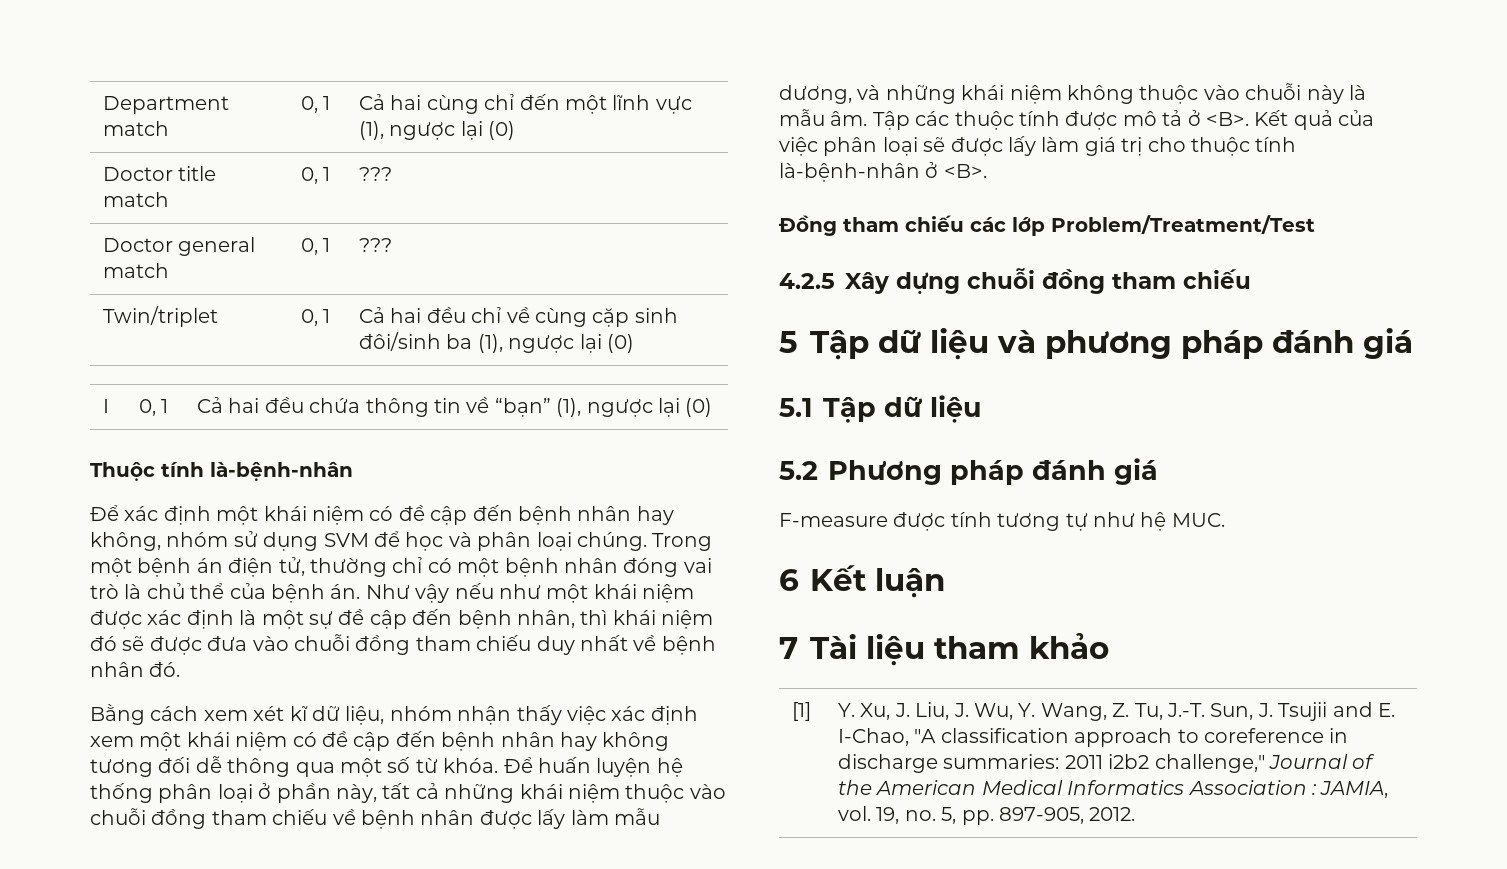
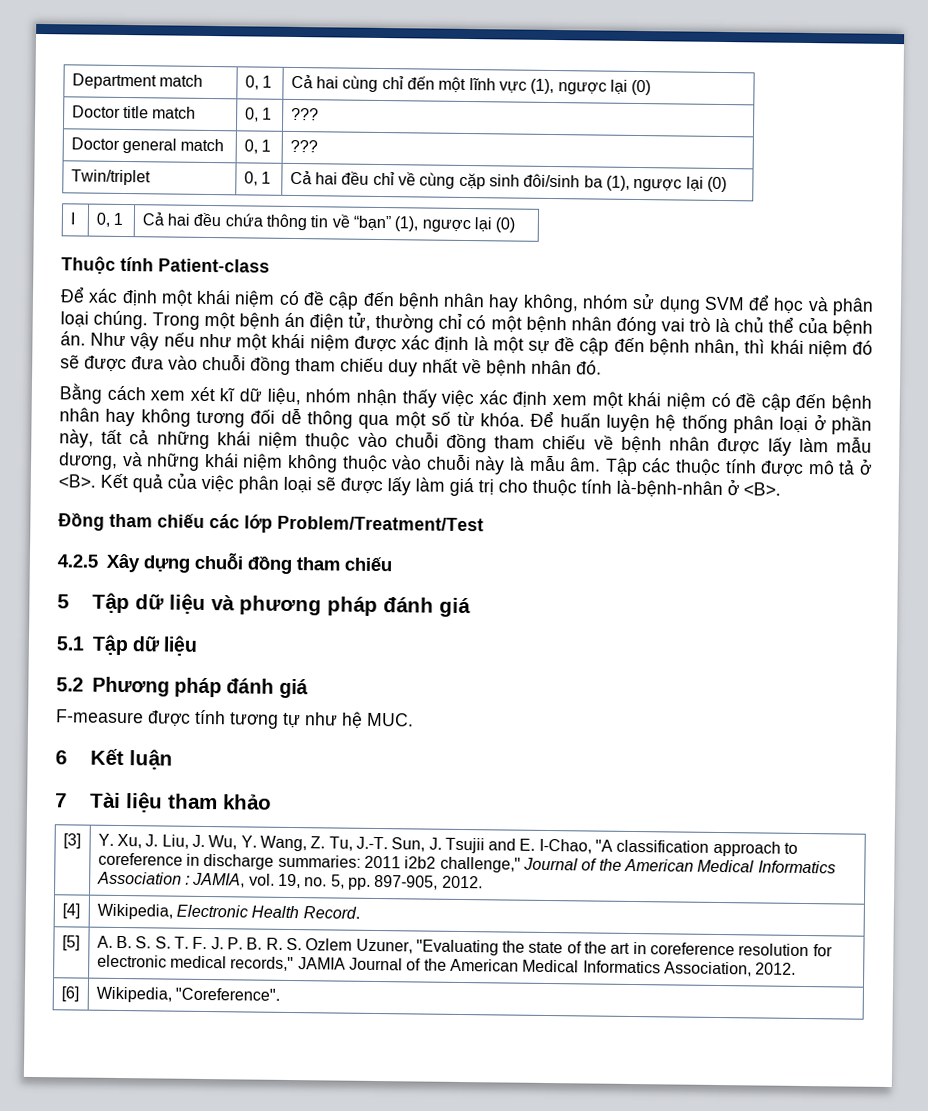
- Thuộc tính là-bệnh-nhân
+ Thuộc tính Patient-class
- [1]
+ [3]
+ [4] | Wikipedia, Electronic Health Record.
+ [5] | A. B. S. S. T. F. J. P. B. R. S. Ozlem Uzuner, "Evaluating the state of the art in coreference resolution for electronic medical records," JAMIA Journal of the American Medical Informatics Association, 2012.
+ [6] | Wikipedia, "Coreference".

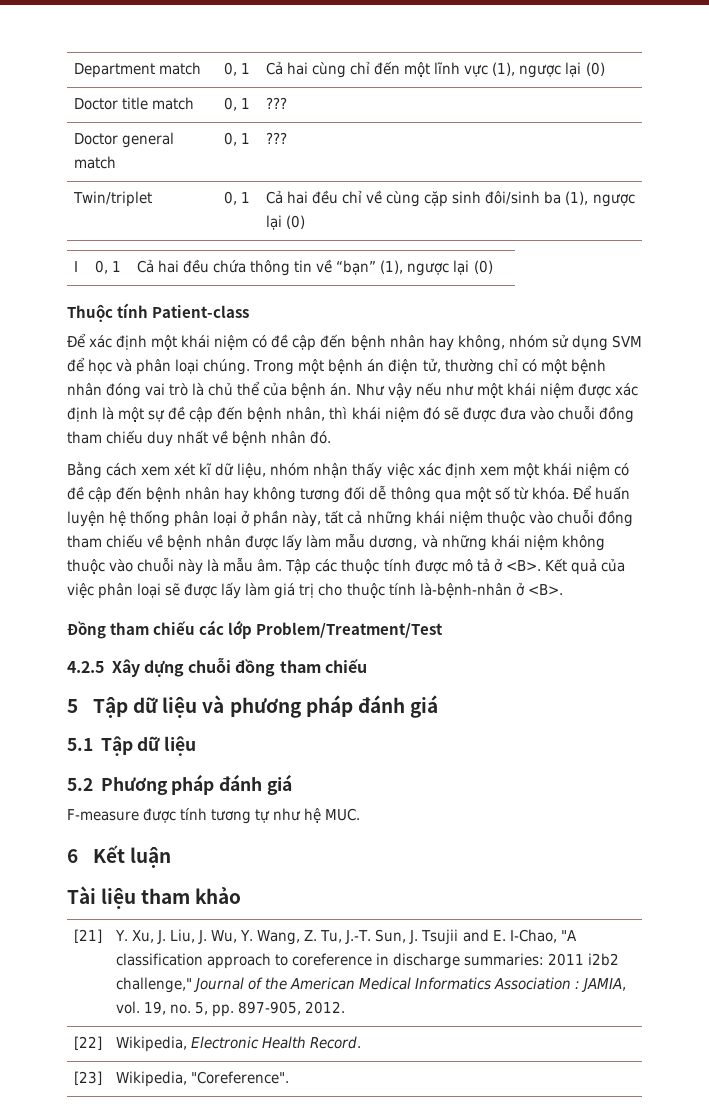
- 7 Tài liệu tham khảo
+ Tài liệu tham khảo
- [3]
+ [21]
- [4] | Wikipedia, Electronic Health Record.
+ [22] | Wikipedia, Electronic Health Record.
- [5] | A. B. S. S. T. F. J. P. B. R. S. Ozlem Uzuner, "Evaluating the state of the art in coreference resolution for electronic medical records," JAMIA Journal of the American Medical Informatics Association, 2012.
- [6] | Wikipedia, "Coreference".
+ [23] | Wikipedia, "Coreference".

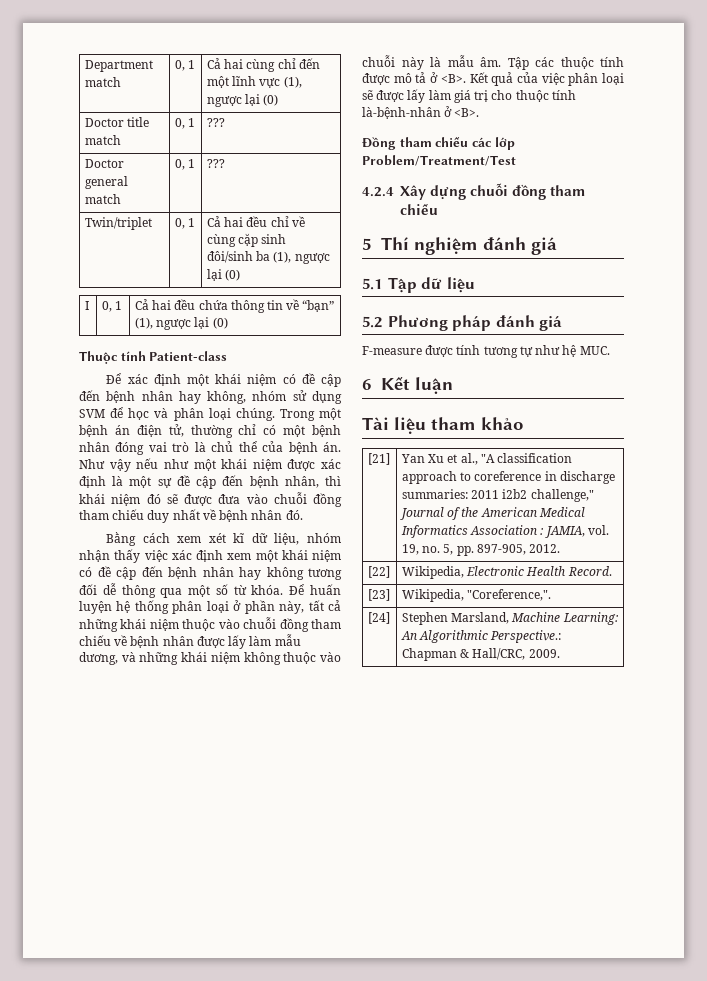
- 4.2.5 Xây dựng chuỗi đồng tham chiếu
+ 4.2.4 Xây dựng chuỗi đồng tham chiếu
- 5 Tập dữ liệu và phương pháp đánh giá
+ 5 Thí nghiệm đánh giá
- Y. Xu, J. Liu, J. Wu, Y. Wang, Z. Tu, J.-T. Sun, J. Tsujii and E. I-Chao, "A classification approach to coreference in discharge summaries: 2011 i2b2 challenge," Journal of the American Medical Informatics Association : JAMIA, vol. 19, no. 5, pp. 897-905, 2012.
+ Yan Xu et al., "A classification approach to coreference in discharge summaries: 2011 i2b2 challenge," Journal of the American Medical Informatics Association : JAMIA, vol. 19, no. 5, pp. 897-905, 2012.
- [23] | Wikipedia, "Coreference".
+ [23] | Wikipedia, "Coreference,".
+ [24] | Stephen Marsland, Machine Learning: An Algorithmic Perspective.: Chapman & Hall/CRC, 2009.

